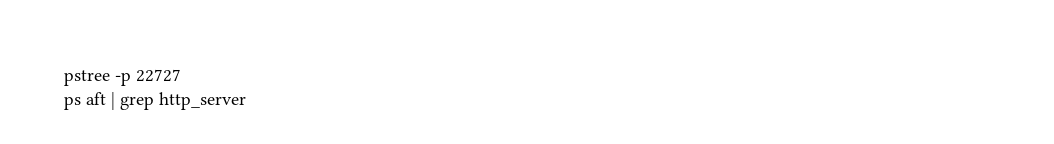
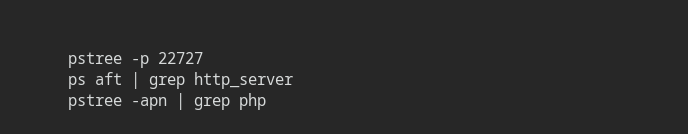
+ pstree -apn | grep php

